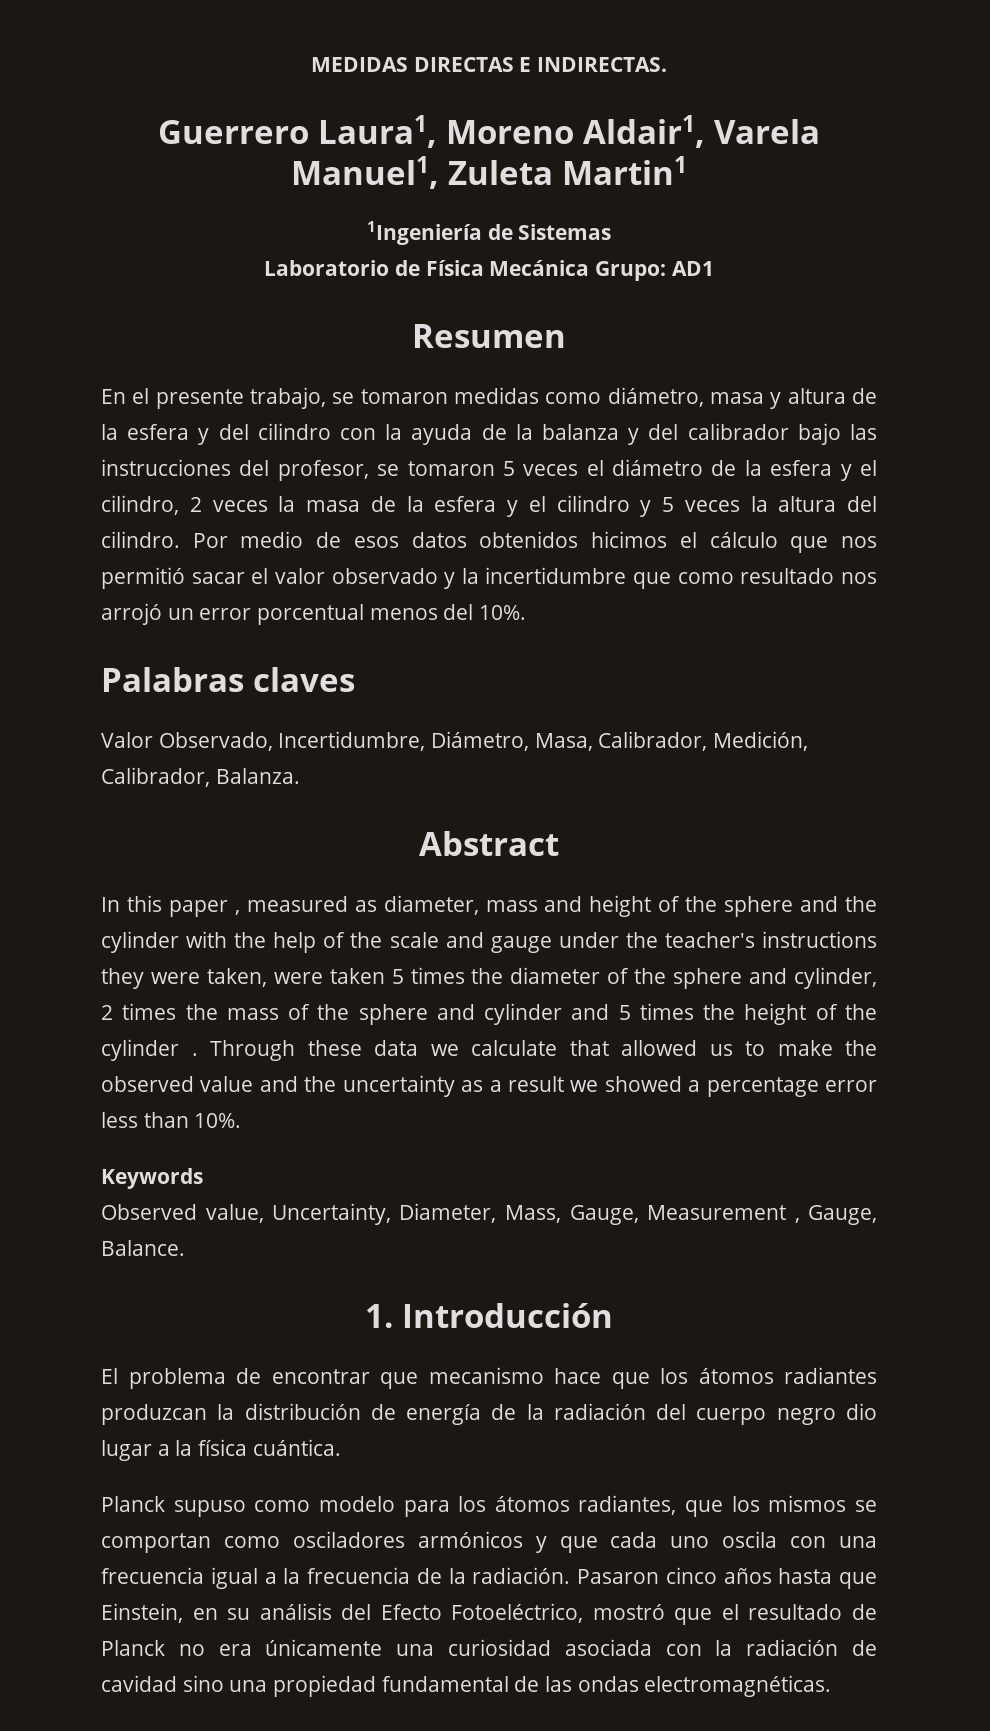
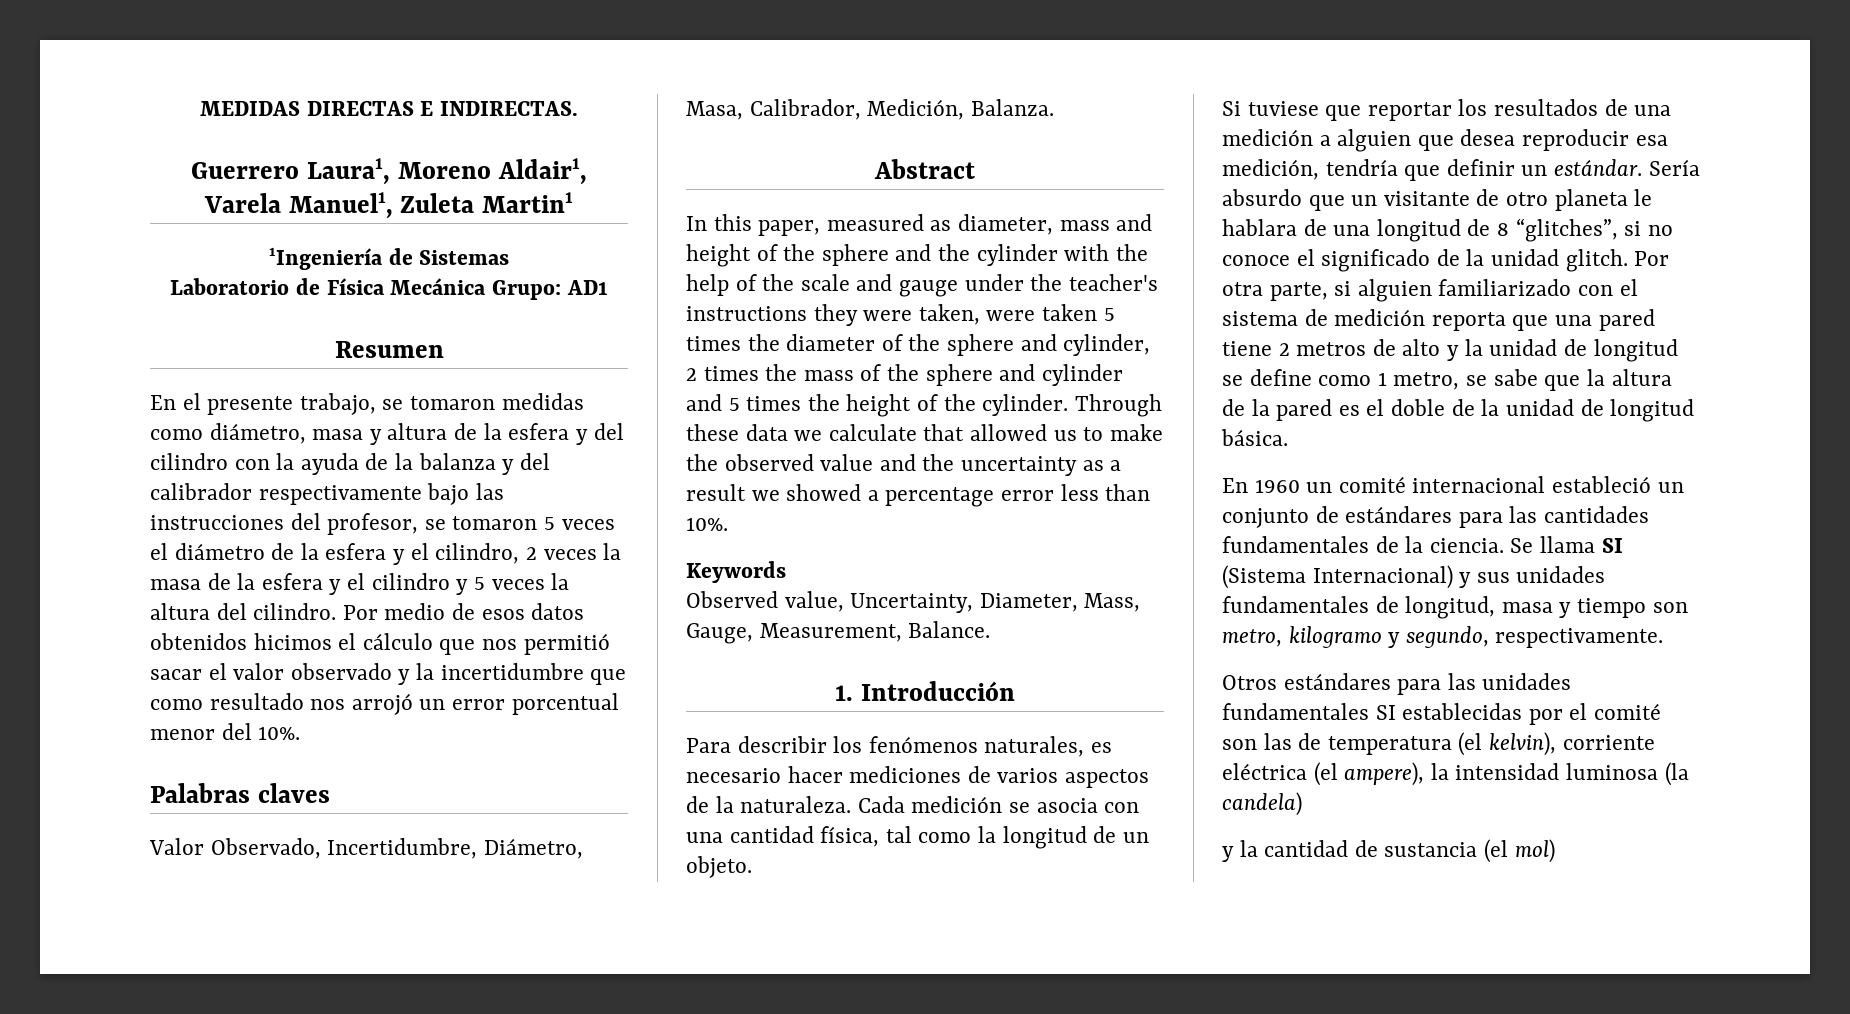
- En el presente trabajo, se tomaron medidas como diámetro, masa y altura de la esfera y del cilindro con la ayuda de la balanza y del calibrador bajo las instrucciones del profesor, se tomaron 5 veces el diámetro de la esfera y el cilindro, 2 veces la masa de la esfera y el cilindro y 5 veces la altura del cilindro.
+ En el presente trabajo, se tomaron medidas como diámetro, masa y altura de la esfera y del cilindro con la ayuda de la balanza y del calibrador respectivamente bajo las instrucciones del profesor, se tomaron 5 veces el diámetro de la esfera y el cilindro, 2 veces la masa de la esfera y el cilindro y 5 veces la altura del cilindro.
- Por medio de esos datos obtenidos hicimos el cálculo que nos permitió sacar el valor observado y la incertidumbre que como resultado nos arrojó un error porcentual menos del 10%.
+ Por medio de esos datos obtenidos hicimos el cálculo que nos permitió sacar el valor observado y la incertidumbre que como resultado nos arrojó un error porcentual menor del 10%.
- Valor Observado, Incertidumbre, Diámetro, Masa, Calibrador, Medición, Calibrador, Balanza.
+ Valor Observado, Incertidumbre, Diámetro, Masa, Calibrador, Medición, Balanza.
- In this paper , measured as diameter, mass and height of the sphere and the cylinder with the help of the scale and gauge under the teacher's instructions they were taken, were taken 5 times the diameter of the sphere and cylinder, 2 times the mass of the sphere and cylinder and 5 times the height of the cylinder .
+ In this paper, measured as diameter, mass and height of the sphere and the cylinder with the help of the scale and gauge under the teacher's instructions they were taken, were taken 5 times the diameter of the sphere and cylinder, 2 times the mass of the sphere and cylinder and 5 times the height of the cylinder.
- Observed value, Uncertainty, Diameter, Mass, Gauge, Measurement , Gauge, Balance.
+ Observed value, Uncertainty, Diameter, Mass, Gauge, Measurement, Balance.
- El problema de encontrar que mecanismo hace que los átomos radiantes produzcan la distribución de energía de la radiación del cuerpo negro dio lugar a la física cuántica.
- Planck supuso como modelo para los átomos radiantes, que los mismos se comportan como osciladores armónicos y que cada uno oscila con una frecuencia igual a la frecuencia de la radiación. Pasaron cinco años hasta que Einstein, en su análisis del Efecto Fotoeléctrico, mostró que el resultado de Planck no era únicamente una curiosidad asociada con la radiación de cavidad sino una propiedad fundamental de las ondas electromagnéticas.
+ Para describir los fenómenos naturales, es necesario hacer mediciones de varios aspectos de la naturaleza. Cada medición se asocia con una cantidad física, tal como la longitud de un objeto.
+ Si tuviese que reportar los resultados de una medición a alguien que desea reproducir esa medición, tendría que definir un estándar. Sería absurdo que un visitante de otro planeta le hablara de una longitud de 8 “glitches”, si no conoce el significado de la unidad glitch. Por otra parte, si alguien familiarizado con el sistema de medición reporta que una pared tiene 2 metros de alto y la unidad de longitud se define como 1 metro, se sabe que la altura de la pared es el doble de la unidad de longitud básica.
+ En 1960 un comité internacional estableció un conjunto de estándares para las cantidades fundamentales de la ciencia. Se llama SI (Sistema Internacional) y sus unidades fundamentales de longitud, masa y tiempo son metro, kilogramo y segundo, respectivamente.
+ Otros estándares para las unidades fundamentales SI establecidas por el comité son las de temperatura (el kelvin), corriente eléctrica (el ampere), la intensidad luminosa (la candela)
+ y la cantidad de sustancia (el mol)

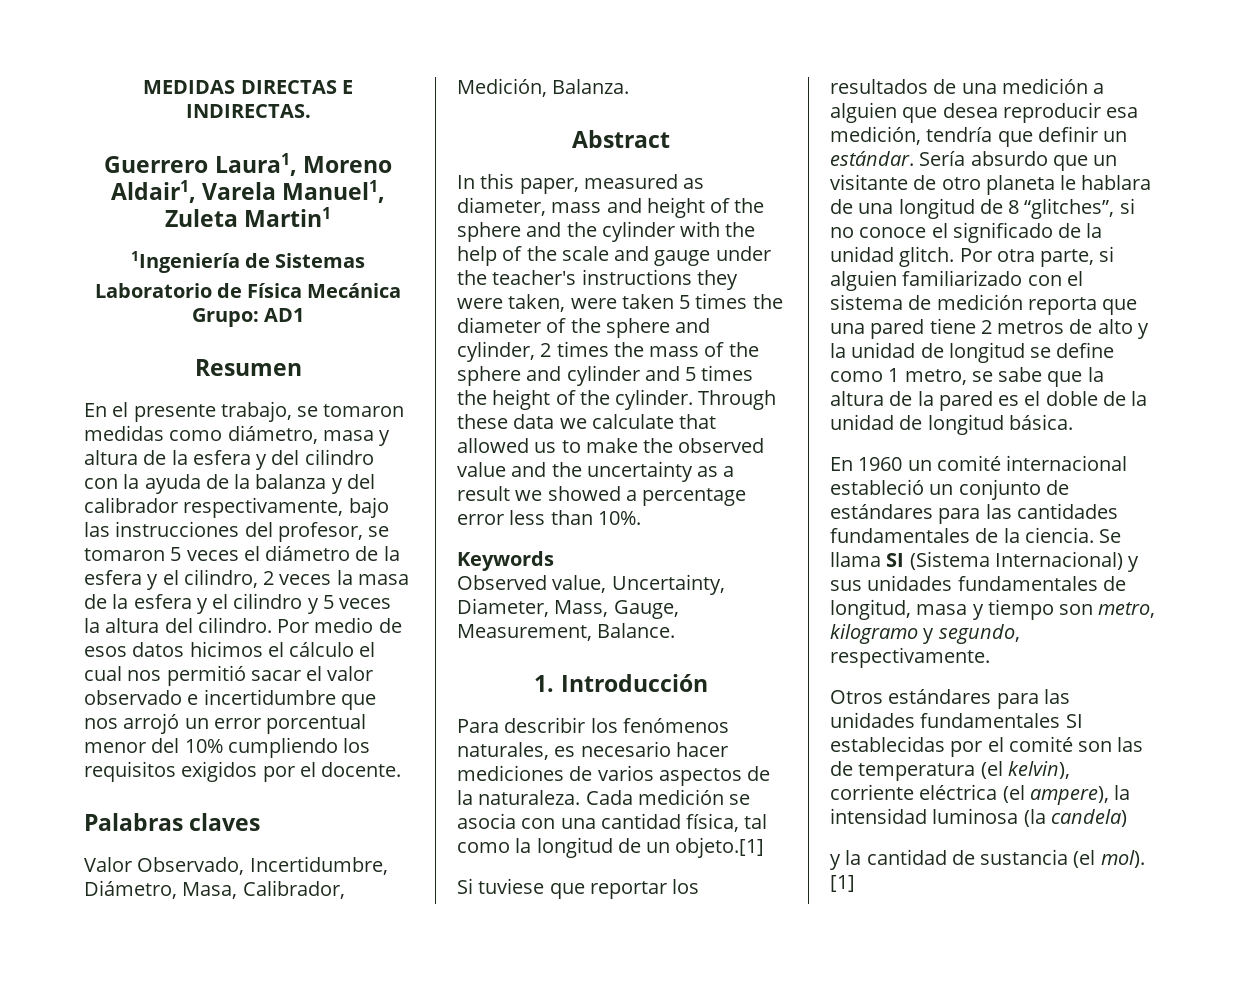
- En el presente trabajo, se tomaron medidas como diámetro, masa y altura de la esfera y del cilindro con la ayuda de la balanza y del calibrador respectivamente bajo las instrucciones del profesor, se tomaron 5 veces el diámetro de la esfera y el cilindro, 2 veces la masa de la esfera y el cilindro y 5 veces la altura del cilindro.
+ En el presente trabajo, se tomaron medidas como diámetro, masa y altura de la esfera y del cilindro con la ayuda de la balanza y del calibrador respectivamente, bajo las instrucciones del profesor, se tomaron 5 veces el diámetro de la esfera y el cilindro, 2 veces la masa de la esfera y el cilindro y 5 veces la altura del cilindro.
- Por medio de esos datos obtenidos hicimos el cálculo que nos permitió sacar el valor observado y la incertidumbre que como resultado nos arrojó un error porcentual menor del 10%.
+ Por medio de esos datos hicimos el cálculo el cual nos permitió sacar el valor observado e incertidumbre que nos arrojó un error porcentual menor del 10% cumpliendo los requisitos exigidos por el docente.
- Cada medición se asocia con una cantidad física, tal como la longitud de un objeto.
+ Cada medición se asocia con una cantidad física, tal como la longitud de un objeto.[1]
- y la cantidad de sustancia (el mol)
+ y la cantidad de sustancia (el mol). [1]

